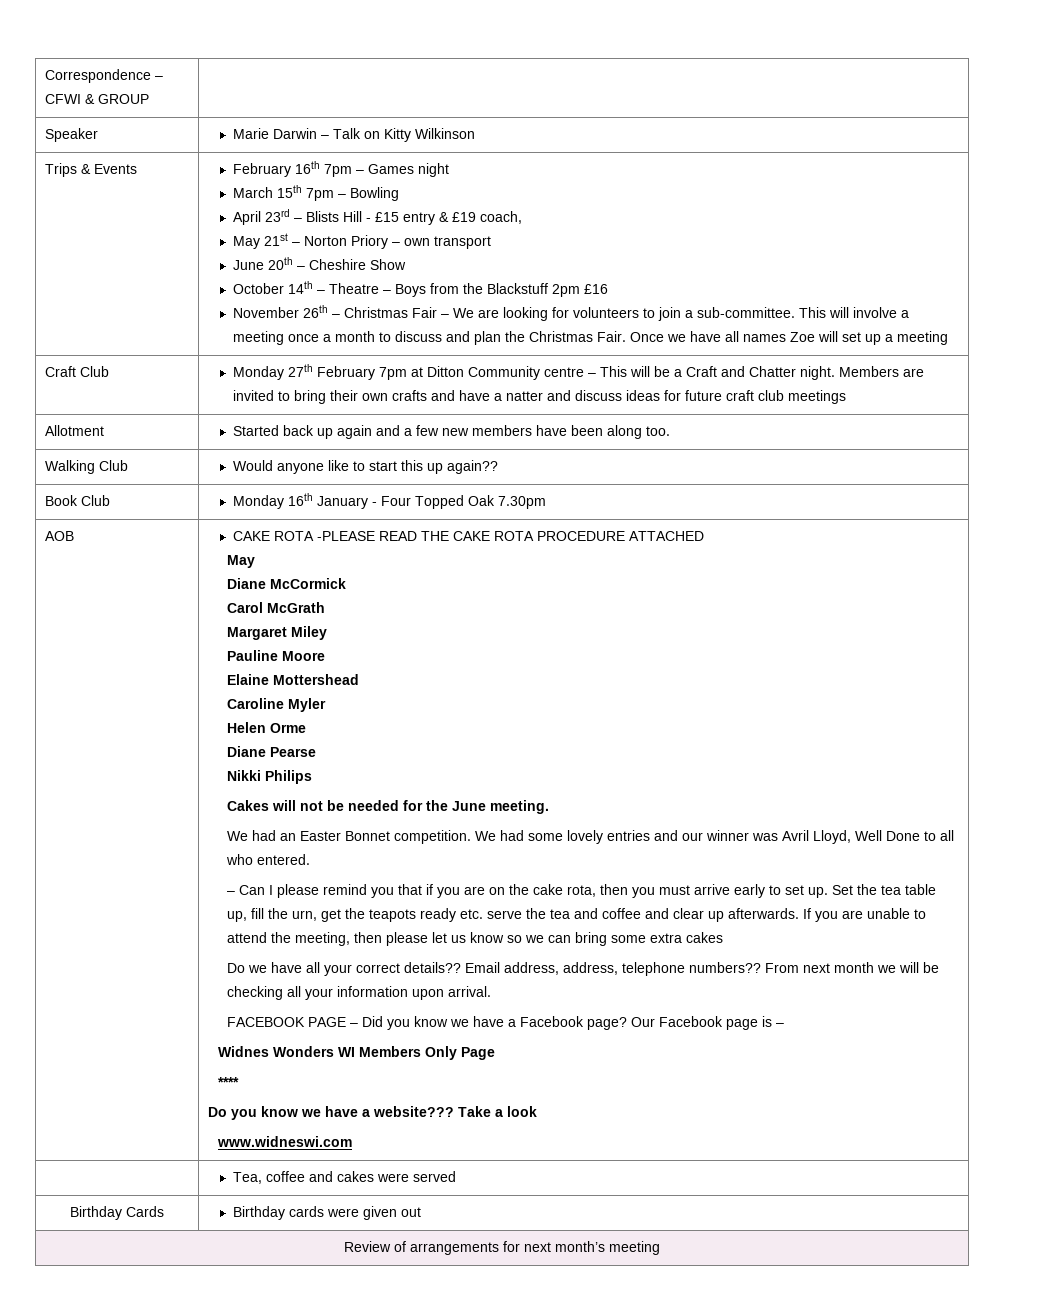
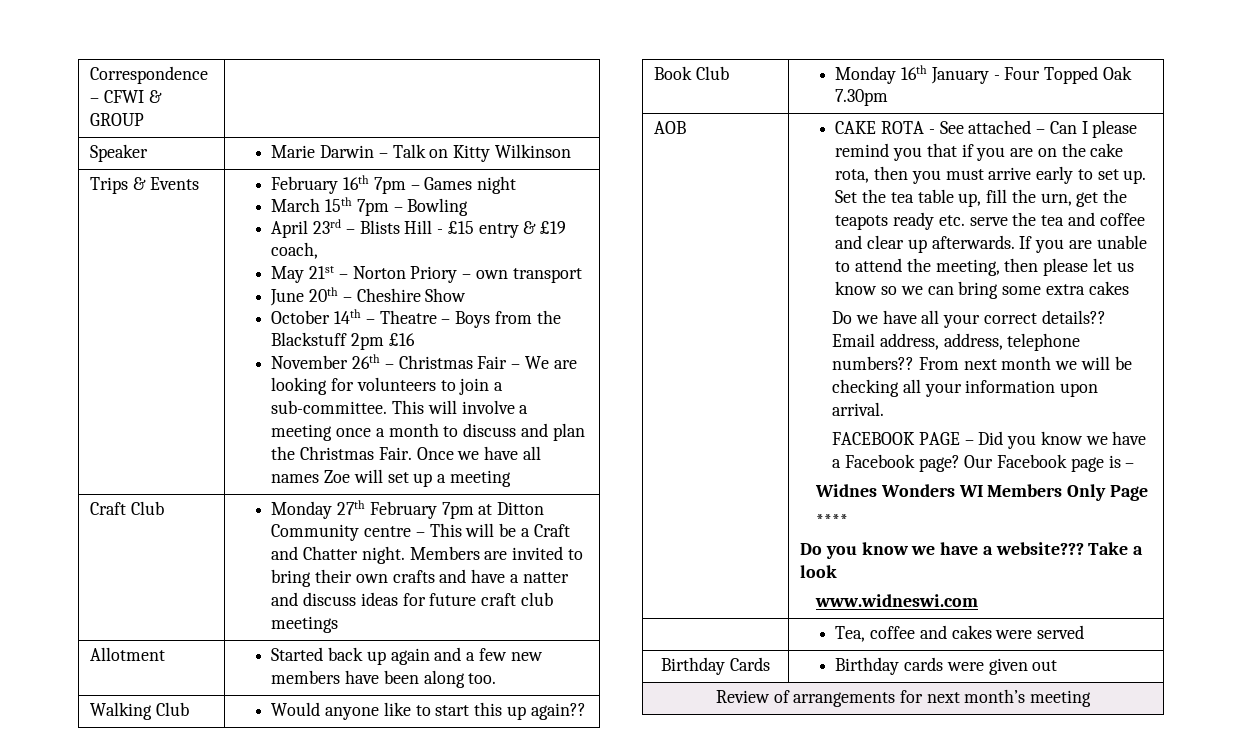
- CAKE ROTA -PLEASE READ THE CAKE ROTA PROCEDURE ATTACHED
- May
- Diane McCormick
- Carol McGrath
- Margaret Miley
- Pauline Moore
- Elaine Mottershead
- Caroline Myler
- Helen Orme
- Diane Pearse
- Nikki Philips
- Cakes will not be needed for the June meeting.
- We had an Easter Bonnet competition. We had some lovely entries and our winner was Avril Lloyd, Well Done to all who entered.
- – Can I please remind you that if you are on the cake rota, then you must arrive early to set up.
+ CAKE ROTA - See attached – Can I please remind you that if you are on the cake rota, then you must arrive early to set up.

